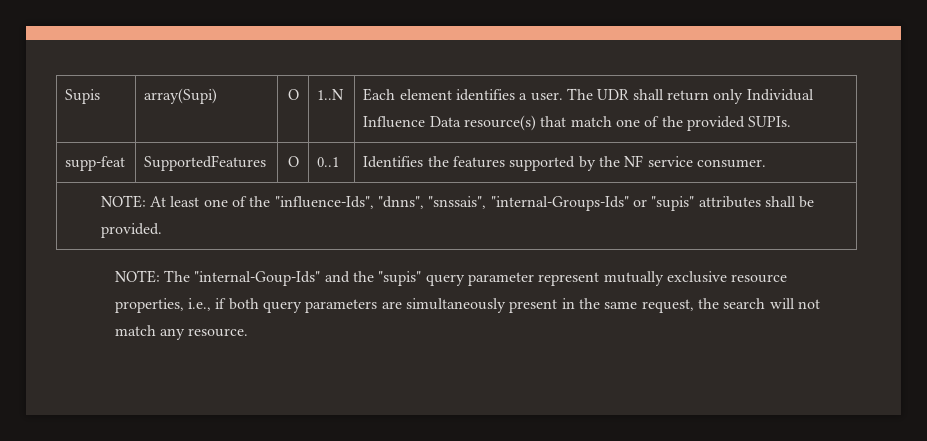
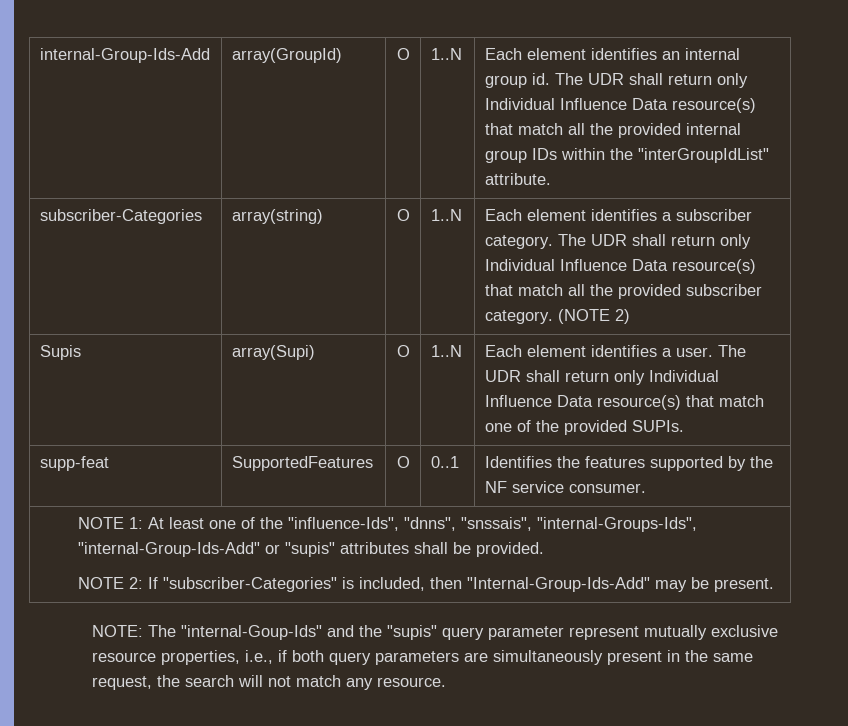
+ internal-Group-Ids-Add | array(GroupId) | O | 1..N | Each element identifies an internal group id. The UDR shall return only Individual Influence Data resource(s) that match all the provided internal group IDs within the "interGroupIdList" attribute.
+ subscriber-Categories | array(string) | O | 1..N | Each element identifies a subscriber category. The UDR shall return only Individual Influence Data resource(s) that match all the provided subscriber category. (NOTE 2)
- NOTE: At least one of the "influence-Ids", "dnns", "snssais", "internal-Groups-Ids" or "supis" attributes shall be provided.
+ NOTE 1: At least one of the "influence-Ids", "dnns", "snssais", "internal-Groups-Ids", "internal-Group-Ids-Add" or "supis" attributes shall be provided.
+ NOTE 2: If "subscriber-Categories" is included, then "Internal-Group-Ids-Add" may be present.

